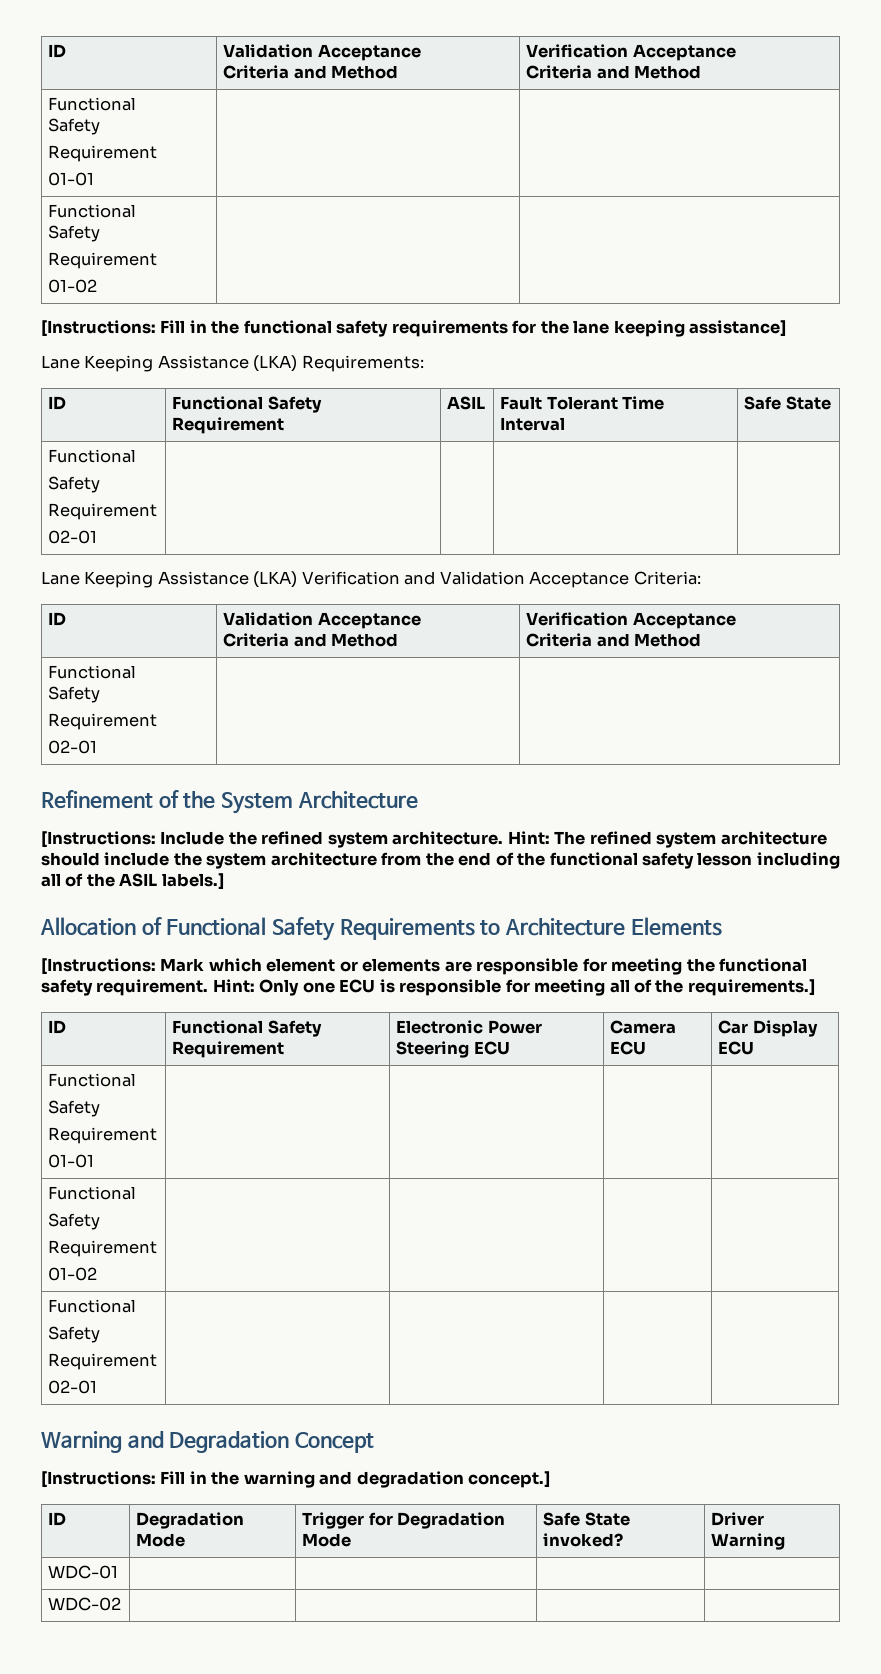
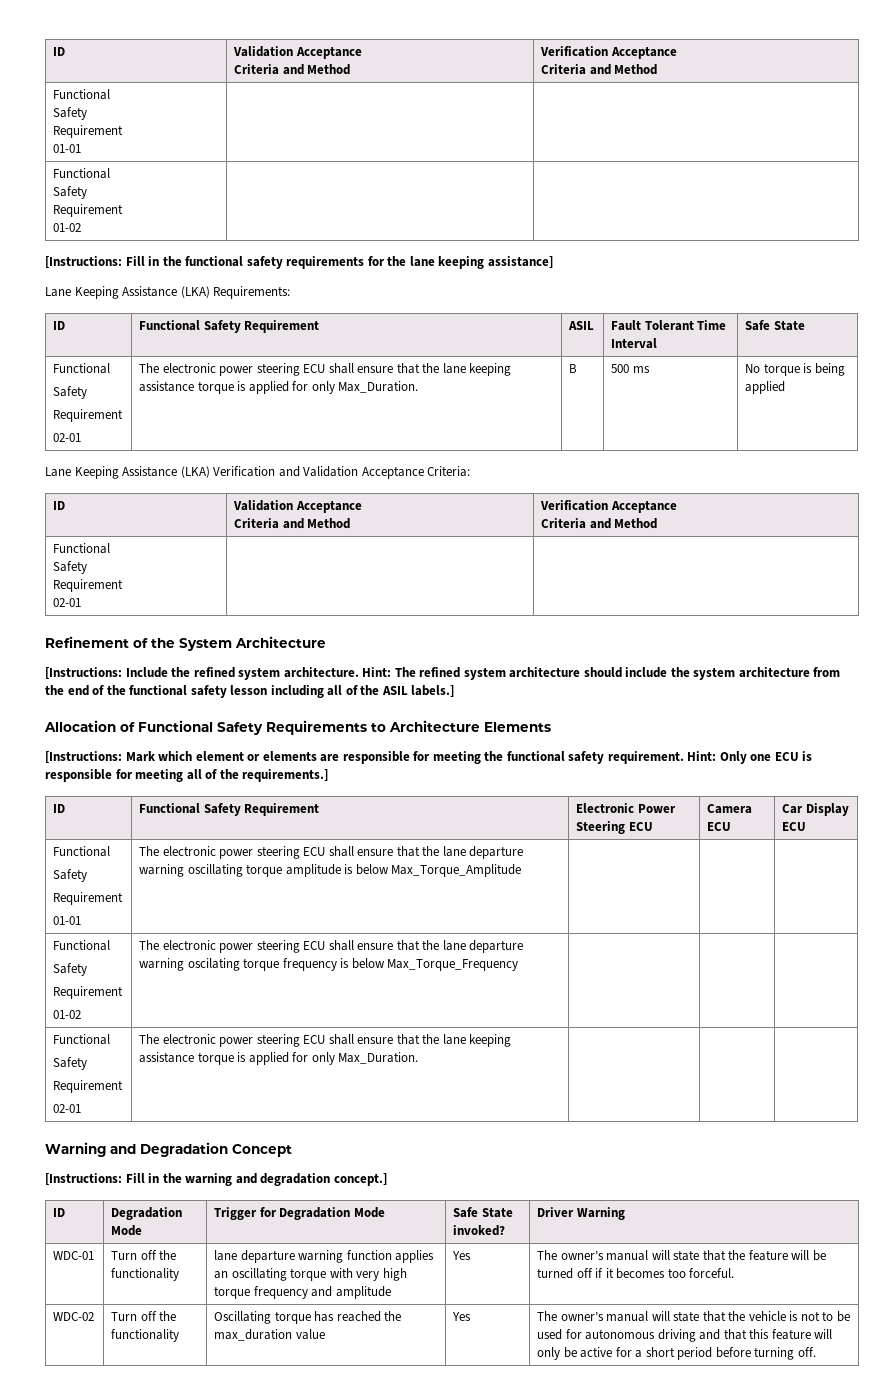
  ID | Functional Safety Requirement | ASIL | Fault Tolerant Time Interval | Safe State
  Functional
  Safety
  Requirement
- 02-01 | | | |
+ 02-01 | The electronic power steering ECU shall ensure that the lane keeping assistance torque is applied for only Max_Duration. | B | 500 ms | No torque is being applied
  ID | Functional Safety Requirement | Electronic Power Steering ECU | Camera ECU | Car Display ECU
  Functional
  Safety
  Requirement
- 01-01 | | | |
+ 01-01 | The electronic power steering ECU shall ensure that the lane departure warning oscillating torque amplitude is below Max_Torque_Amplitude | | |
  Functional
  Safety
  Requirement
- 01-02 | | | |
+ 01-02 | The electronic power steering ECU shall ensure that the lane departure warning oscilating torque frequency is below Max_Torque_Frequency | | |
  Functional
  Safety
  Requirement
- 02-01 | | | |
+ 02-01 | The electronic power steering ECU shall ensure that the lane keeping assistance torque is applied for only Max_Duration. | | |
- WDC-01 | | | |
- WDC-02 | | | |
+ WDC-01 | Turn off the functionality | lane departure warning function applies an oscillating torque with very high torque frequency and amplitude | Yes | The owner’s manual will state that the feature will be turned off if it becomes too forceful.
+ WDC-02 | Turn off the functionality | Oscillating torque has reached the max_duration value | Yes | The owner’s manual will state that the vehicle is not to be used for autonomous driving and that this feature will only be active for a short period before turning off.

